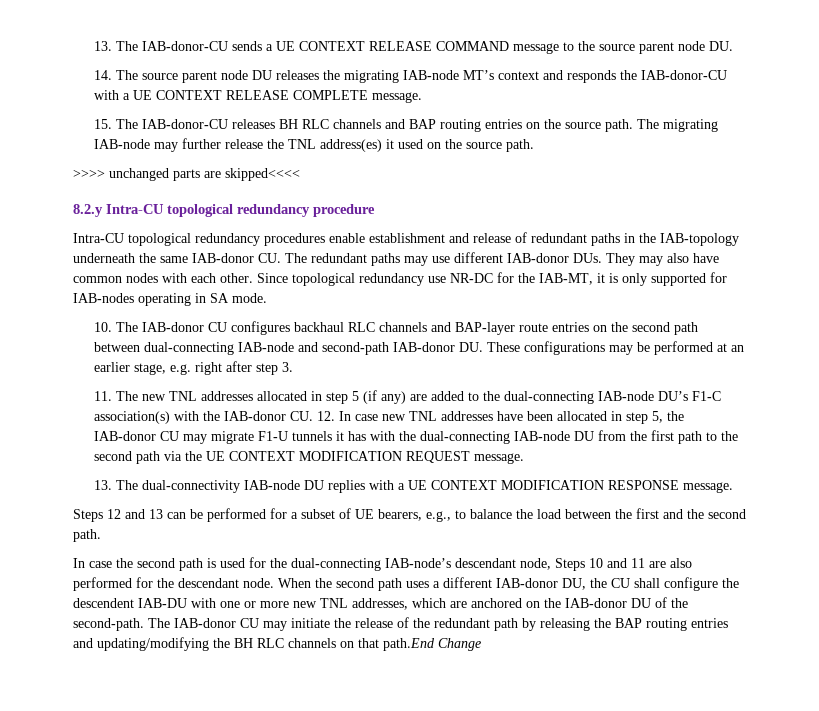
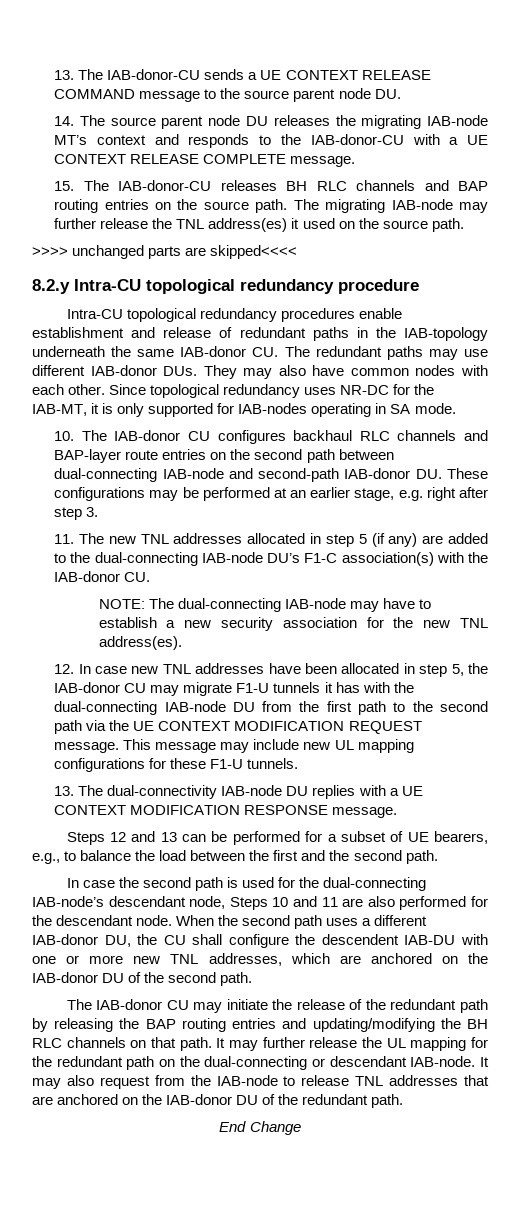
- 14. The source parent node DU releases the migrating IAB-node MT’s context and responds the IAB-donor-CU with a UE CONTEXT RELEASE COMPLETE message.
+ 14. The source parent node DU releases the migrating IAB-node MT’s context and responds to the IAB-donor-CU with a UE CONTEXT RELEASE COMPLETE message.
- Since topological redundancy use NR-DC for the IAB-MT, it is only supported for IAB-nodes operating in SA mode.
+ Since topological redundancy uses NR-DC for the IAB-MT, it is only supported for IAB-nodes operating in SA mode.
- 11. The new TNL addresses allocated in step 5 (if any) are added to the dual-connecting IAB-node DU’s F1-C association(s) with the IAB-donor CU. 12. In case new TNL addresses have been allocated in step 5, the IAB-donor CU may migrate F1-U tunnels it has with the dual-connecting IAB-node DU from the first path to the second path via the UE CONTEXT MODIFICATION REQUEST message.
+ 11. The new TNL addresses allocated in step 5 (if any) are added to the dual-connecting IAB-node DU’s F1-C association(s) with the IAB-donor CU.
+ NOTE: The dual-connecting IAB-node may have to establish a new security association for the new TNL address(es).
+ 12. In case new TNL addresses have been allocated in step 5, the IAB-donor CU may migrate F1-U tunnels it has with the dual-connecting IAB-node DU from the first path to the second path via the UE CONTEXT MODIFICATION REQUEST message. This message may include new UL mapping configurations for these F1-U tunnels.
- When the second path uses a different IAB-donor DU, the CU shall configure the descendent IAB-DU with one or more new TNL addresses, which are anchored on the IAB-donor DU of the second-path. The IAB-donor CU may initiate the release of the redundant path by releasing the BAP routing entries and updating/modifying the BH RLC channels on that path.End Change
+ When the second path uses a different IAB-donor DU, the CU shall configure the descendent IAB-DU with one or more new TNL addresses, which are anchored on the IAB-donor DU of the second path.
+ The IAB-donor CU may initiate the release of the redundant path by releasing the BAP routing entries and updating/modifying the BH RLC channels on that path. It may further release the UL mapping for the redundant path on the dual-connecting or descendant IAB-node. It may also request from the IAB-node to release TNL addresses that are anchored on the IAB-donor DU of the redundant path.
+ End Change

